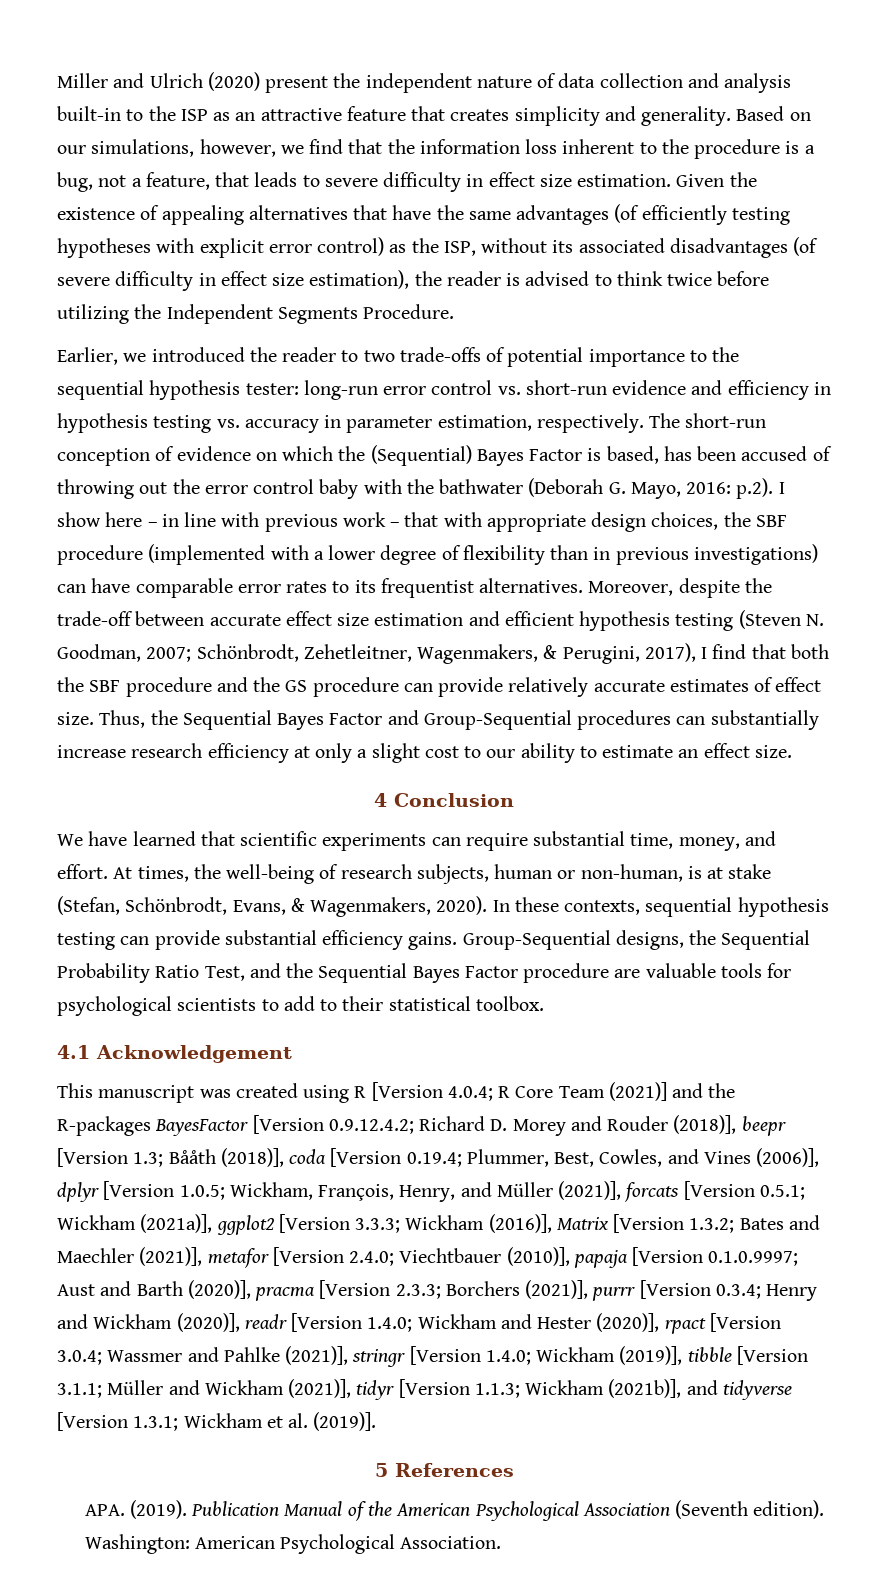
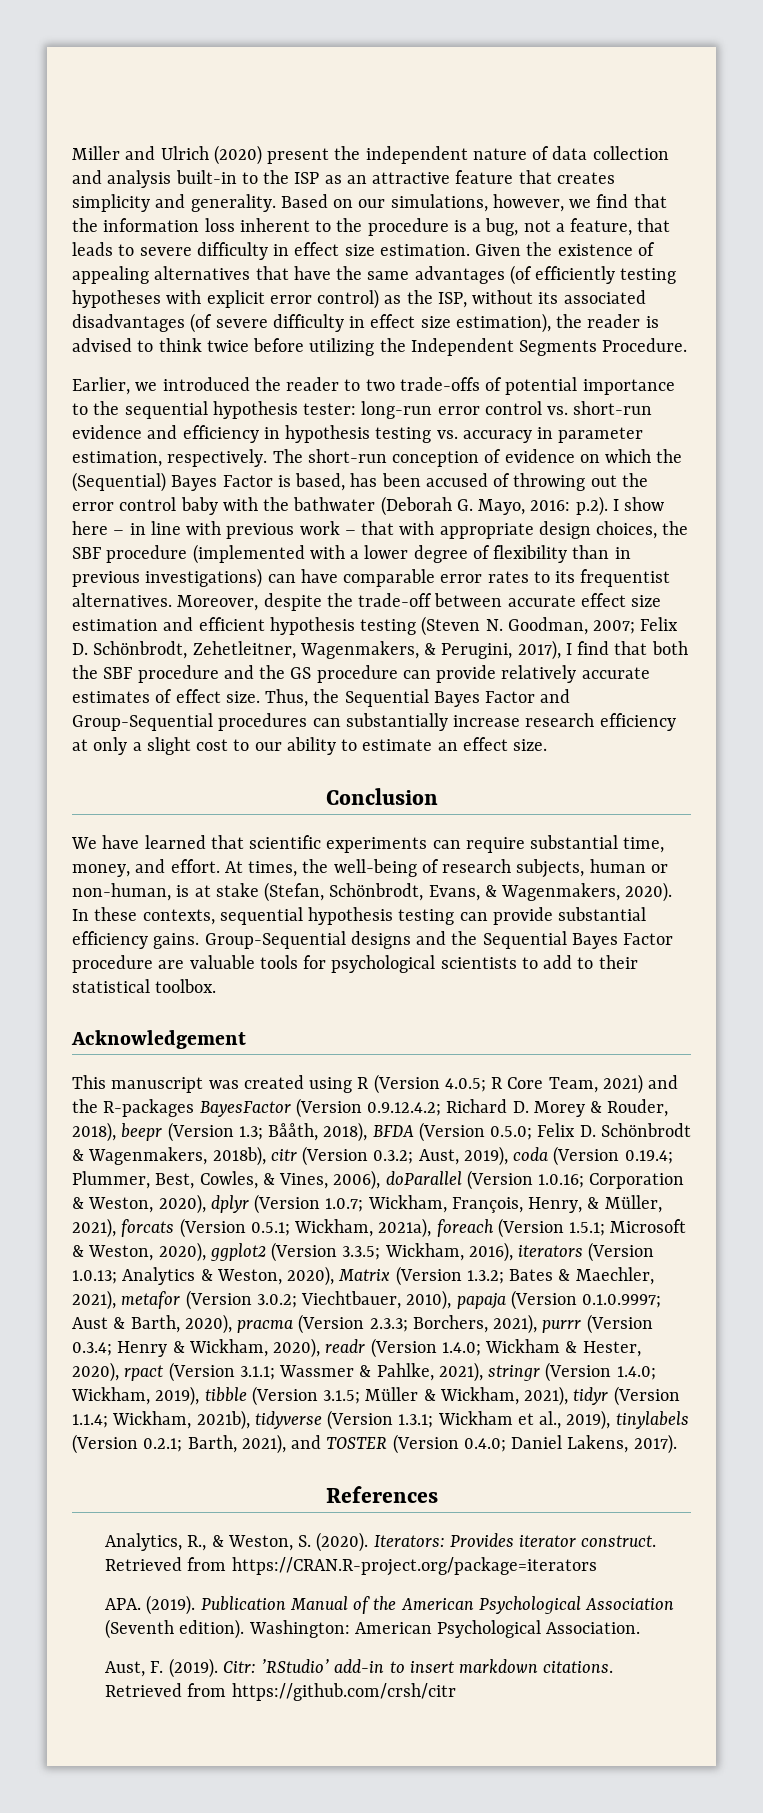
- Moreover, despite the trade-off between accurate effect size estimation and efficient hypothesis testing (Steven N. Goodman, 2007; Schönbrodt, Zehetleitner, Wagenmakers, & Perugini, 2017), I find that both the SBF procedure and the GS procedure can provide relatively accurate estimates of effect size.
+ Moreover, despite the trade-off between accurate effect size estimation and efficient hypothesis testing (Steven N. Goodman, 2007; Felix D. Schönbrodt, Zehetleitner, Wagenmakers, & Perugini, 2017), I find that both the SBF procedure and the GS procedure can provide relatively accurate estimates of effect size.
- 4 Conclusion
+ Conclusion
- Group-Sequential designs, the Sequential Probability Ratio Test, and the Sequential Bayes Factor procedure are valuable tools for psychological scientists to add to their statistical toolbox.
+ Group-Sequential designs and the Sequential Bayes Factor procedure are valuable tools for psychological scientists to add to their statistical toolbox.
- 4.1 Acknowledgement
+ Acknowledgement
- This manuscript was created using R [Version 4.0.4; R Core Team (2021)] and the R-packages BayesFactor [Version 0.9.12.4.2; Richard D. Morey and Rouder (2018)], beepr [Version 1.3; Bååth (2018)], coda [Version 0.19.4; Plummer, Best, Cowles, and Vines (2006)], dplyr [Version 1.0.5; Wickham, François, Henry, and Müller (2021)], forcats [Version 0.5.1; Wickham (2021a)], ggplot2 [Version 3.3.3; Wickham (2016)], Matrix [Version 1.3.2; Bates and Maechler (2021)], metafor [Version 2.4.0; Viechtbauer (2010)], papaja [Version 0.1.0.9997; Aust and Barth (2020)], pracma [Version 2.3.3; Borchers (2021)], purrr [Version 0.3.4; Henry and Wickham (2020)], readr [Version 1.4.0; Wickham and Hester (2020)], rpact [Version 3.0.4; Wassmer and Pahlke (2021)], stringr [Version 1.4.0; Wickham (2019)], tibble [Version 3.1.1; Müller and Wickham (2021)], tidyr [Version 1.1.3; Wickham (2021b)], and tidyverse [Version 1.3.1; Wickham et al. (2019)].
- 5 References
+ This manuscript was created using R (Version 4.0.5; R Core Team, 2021) and the R-packages BayesFactor (Version 0.9.12.4.2; Richard D. Morey & Rouder, 2018), beepr (Version 1.3; Bååth, 2018), BFDA (Version 0.5.0; Felix D. Schönbrodt & Wagenmakers, 2018b), citr (Version 0.3.2; Aust, 2019), coda (Version 0.19.4; Plummer, Best, Cowles, & Vines, 2006), doParallel (Version 1.0.16; Corporation & Weston, 2020), dplyr (Version 1.0.7; Wickham, François, Henry, & Müller, 2021), forcats (Version 0.5.1; Wickham, 2021a), foreach (Version 1.5.1; Microsoft & Weston, 2020), ggplot2 (Version 3.3.5; Wickham, 2016), iterators (Version 1.0.13; Analytics & Weston, 2020), Matrix (Version 1.3.2; Bates & Maechler, 2021), metafor (Version 3.0.2; Viechtbauer, 2010), papaja (Version 0.1.0.9997; Aust & Barth, 2020), pracma (Version 2.3.3; Borchers, 2021), purrr (Version 0.3.4; Henry & Wickham, 2020), readr (Version 1.4.0; Wickham & Hester, 2020), rpact (Version 3.1.1; Wassmer & Pahlke, 2021), stringr (Version 1.4.0; Wickham, 2019), tibble (Version 3.1.5; Müller & Wickham, 2021), tidyr (Version 1.1.4; Wickham, 2021b), tidyverse (Version 1.3.1; Wickham et al., 2019), tinylabels (Version 0.2.1; Barth, 2021), and TOSTER (Version 0.4.0; Daniel Lakens, 2017).
+ References
+ Analytics, R., & Weston, S. (2020). Iterators: Provides iterator construct. Retrieved from https://CRAN.R-project.org/package=iterators
+ Aust, F. (2019). Citr: ’RStudio’ add-in to insert markdown citations. Retrieved from https://github.com/crsh/citr

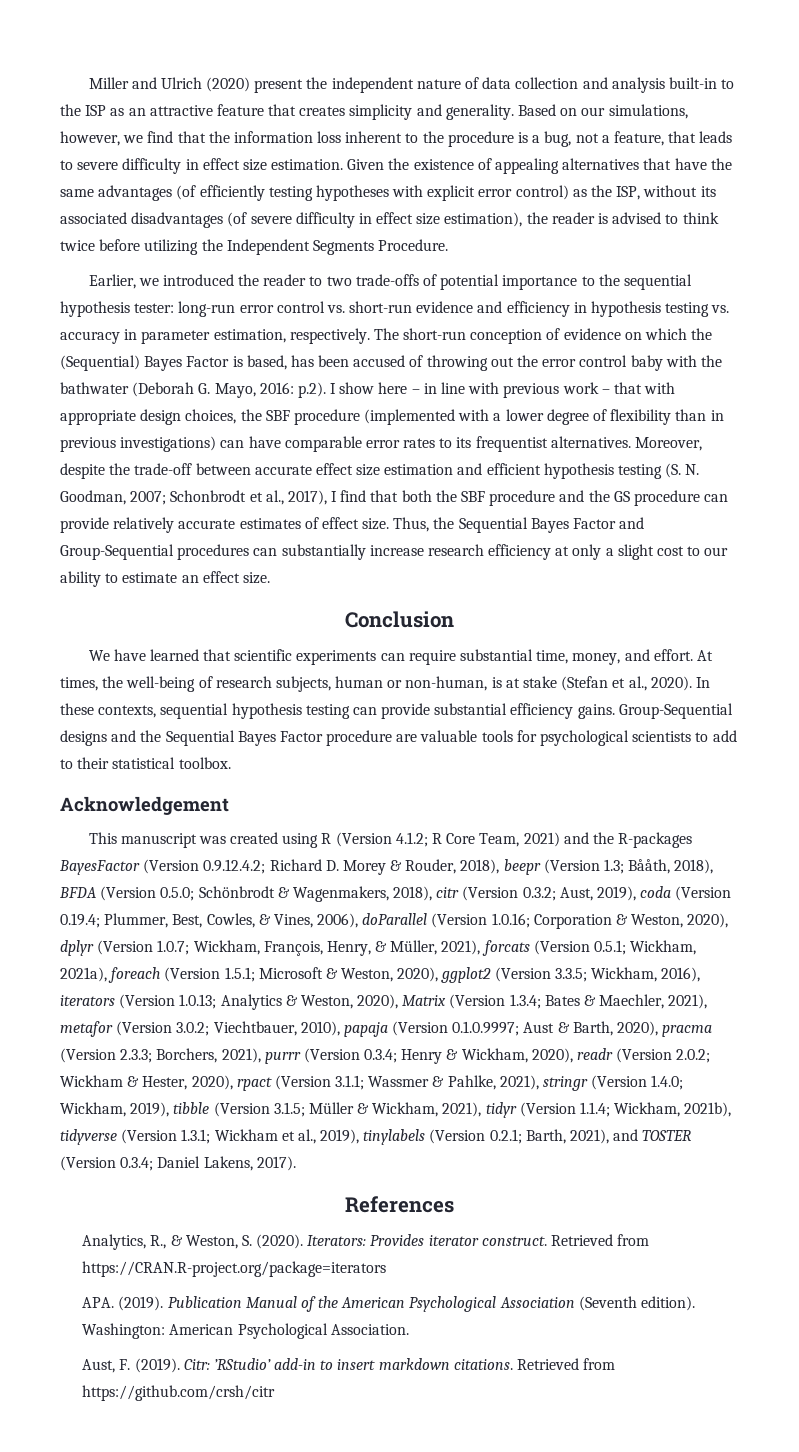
- Moreover, despite the trade-off between accurate effect size estimation and efficient hypothesis testing (Steven N. Goodman, 2007; Felix D. Schönbrodt, Zehetleitner, Wagenmakers, & Perugini, 2017), I find that both the SBF procedure and the GS procedure can provide relatively accurate estimates of effect size.
+ Moreover, despite the trade-off between accurate effect size estimation and efficient hypothesis testing (S. N. Goodman, 2007; Schonbrodt et al., 2017), I find that both the SBF procedure and the GS procedure can provide relatively accurate estimates of effect size.
- At times, the well-being of research subjects, human or non-human, is at stake (Stefan, Schönbrodt, Evans, & Wagenmakers, 2020).
+ At times, the well-being of research subjects, human or non-human, is at stake (Stefan et al., 2020).
- This manuscript was created using R (Version 4.0.5;
+ This manuscript was created using R (Version 4.1.2;
- Felix D. Schönbrodt & Wagenmakers, 2018b), citr (Version 0.3.2;
+ Schönbrodt & Wagenmakers, 2018), citr (Version 0.3.2;
- Analytics & Weston, 2020), Matrix (Version 1.3.2;
+ Analytics & Weston, 2020), Matrix (Version 1.3.4;
- Henry & Wickham, 2020), readr (Version 1.4.0;
+ Henry & Wickham, 2020), readr (Version 2.0.2;
- Barth, 2021), and TOSTER (Version 0.4.0;
+ Barth, 2021), and TOSTER (Version 0.3.4;

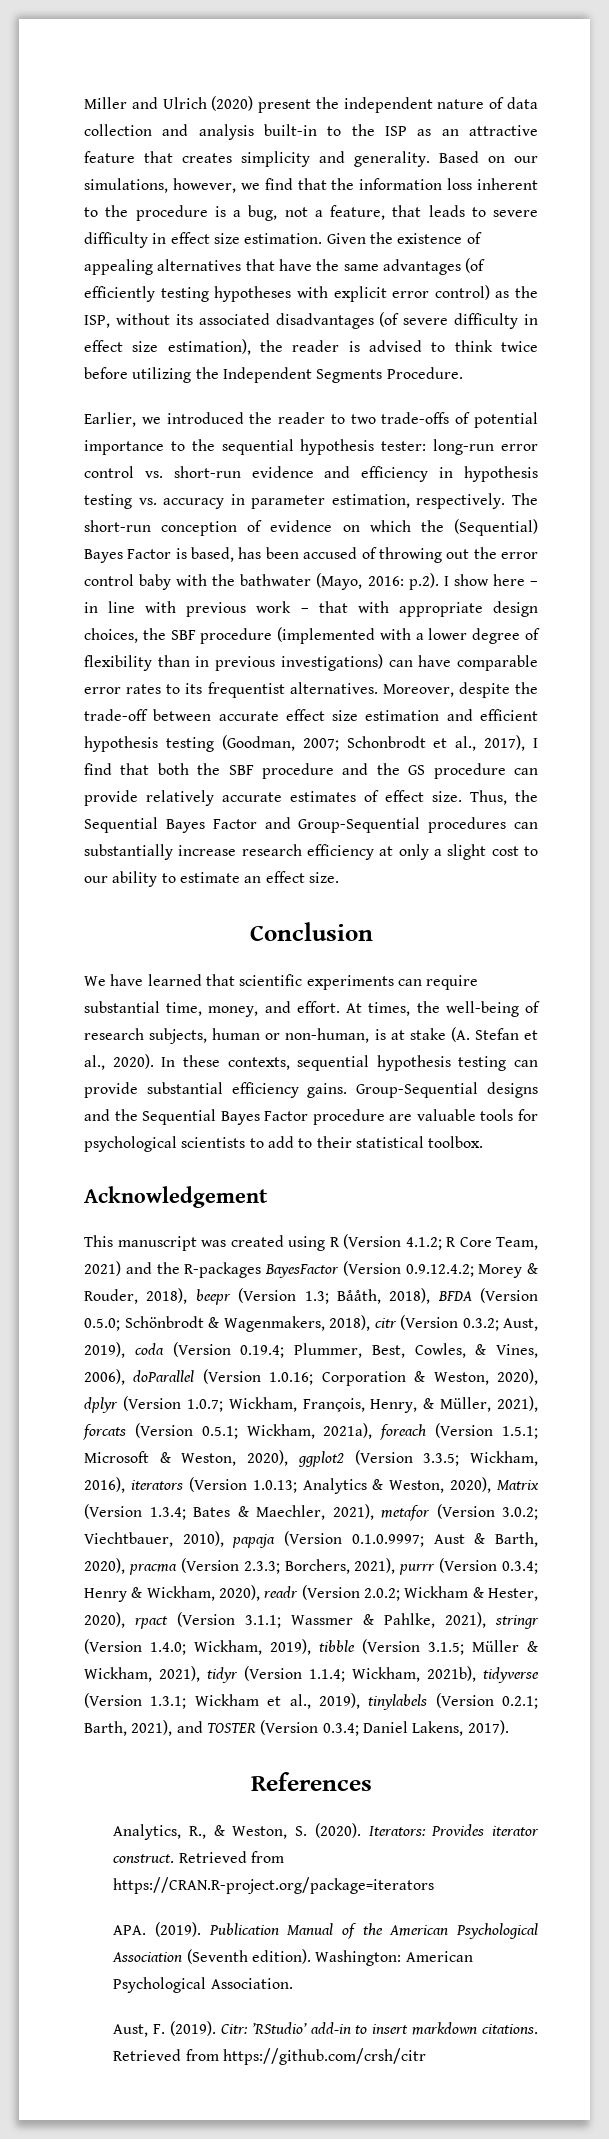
- The short-run conception of evidence on which the (Sequential) Bayes Factor is based, has been accused of throwing out the error control baby with the bathwater (Deborah G. Mayo, 2016:
+ The short-run conception of evidence on which the (Sequential) Bayes Factor is based, has been accused of throwing out the error control baby with the bathwater (Mayo, 2016:
- Moreover, despite the trade-off between accurate effect size estimation and efficient hypothesis testing (S. N. Goodman, 2007; Schonbrodt et al., 2017), I find that both the SBF procedure and the GS procedure can provide relatively accurate estimates of effect size.
+ Moreover, despite the trade-off between accurate effect size estimation and efficient hypothesis testing (Goodman, 2007; Schonbrodt et al., 2017), I find that both the SBF procedure and the GS procedure can provide relatively accurate estimates of effect size.
- At times, the well-being of research subjects, human or non-human, is at stake (Stefan et al., 2020).
+ At times, the well-being of research subjects, human or non-human, is at stake (A. Stefan et al., 2020).
- Richard D. Morey & Rouder, 2018), beepr (Version 1.3;
+ Morey & Rouder, 2018), beepr (Version 1.3;

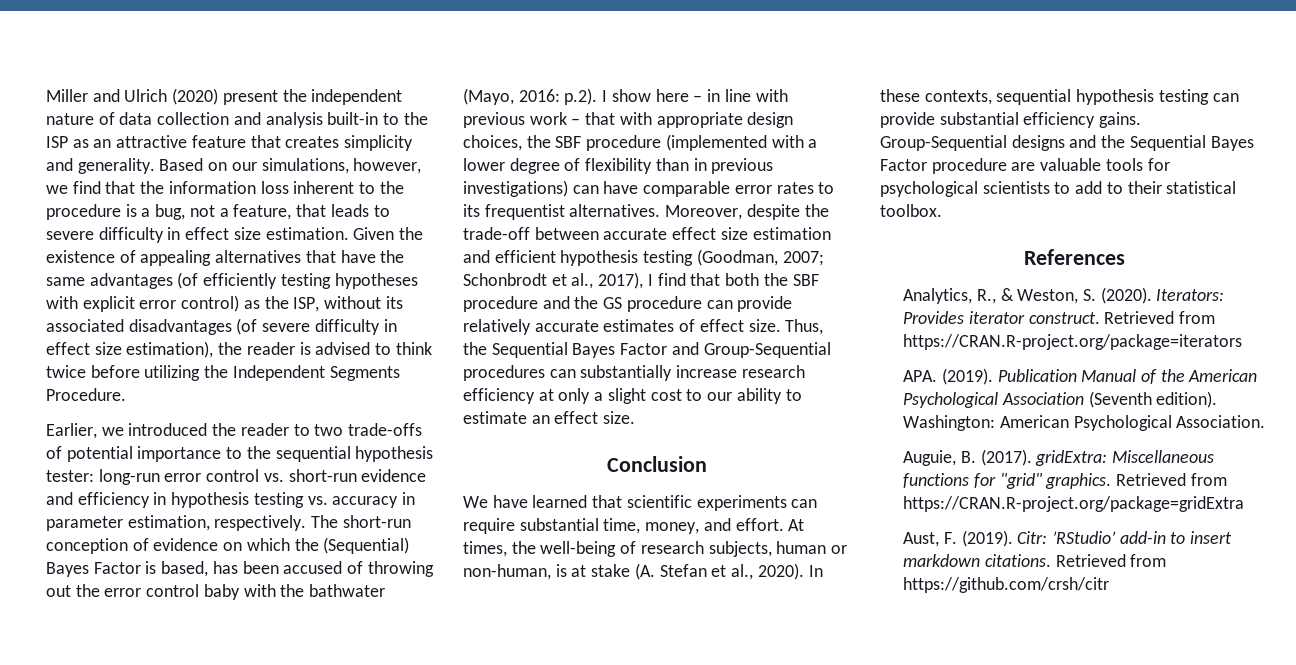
- Acknowledgement
- This manuscript was created using R (Version 4.1.2; R Core Team, 2021) and the R-packages BayesFactor (Version 0.9.12.4.2; Morey & Rouder, 2018), beepr (Version 1.3; Bååth, 2018), BFDA (Version 0.5.0; Schönbrodt & Wagenmakers, 2018), citr (Version 0.3.2; Aust, 2019), coda (Version 0.19.4; Plummer, Best, Cowles, & Vines, 2006), doParallel (Version 1.0.16; Corporation & Weston, 2020), dplyr (Version 1.0.7; Wickham, François, Henry, & Müller, 2021), forcats (Version 0.5.1; Wickham, 2021a), foreach (Version 1.5.1; Microsoft & Weston, 2020), ggplot2 (Version 3.3.5; Wickham, 2016), iterators (Version 1.0.13; Analytics & Weston, 2020), Matrix (Version 1.3.4; Bates & Maechler, 2021), metafor (Version 3.0.2; Viechtbauer, 2010), papaja (Version 0.1.0.9997; Aust & Barth, 2020), pracma (Version 2.3.3; Borchers, 2021), purrr (Version 0.3.4; Henry & Wickham, 2020), readr (Version 2.0.2; Wickham & Hester, 2020), rpact (Version 3.1.1; Wassmer & Pahlke, 2021), stringr (Version 1.4.0; Wickham, 2019), tibble (Version 3.1.5; Müller & Wickham, 2021), tidyr (Version 1.1.4; Wickham, 2021b), tidyverse (Version 1.3.1; Wickham et al., 2019), tinylabels (Version 0.2.1; Barth, 2021), and TOSTER (Version 0.3.4; Daniel Lakens, 2017).
+ Auguie, B. (2017). gridExtra: Miscellaneous functions for "grid" graphics. Retrieved from https://CRAN.R-project.org/package=gridExtra

